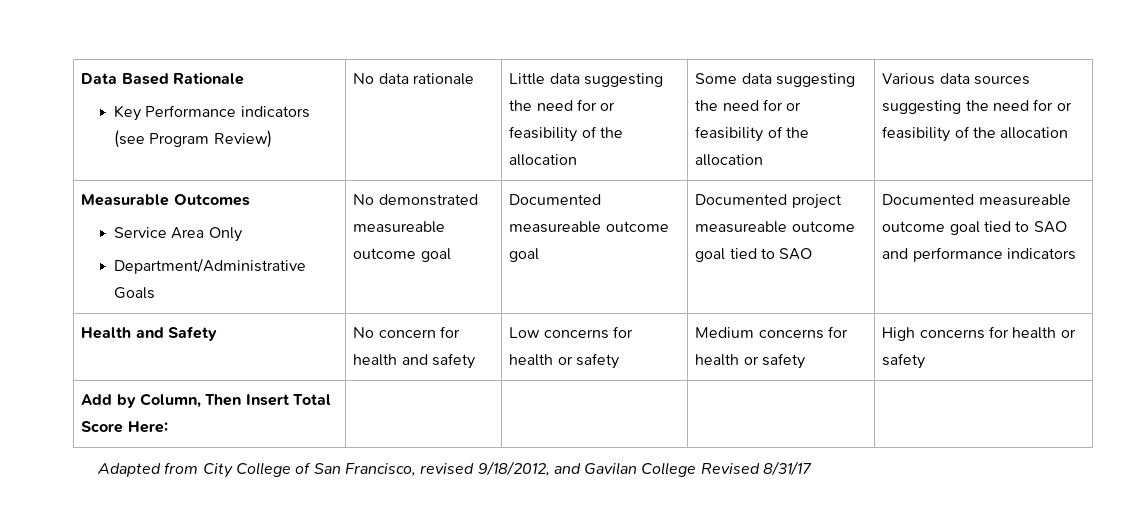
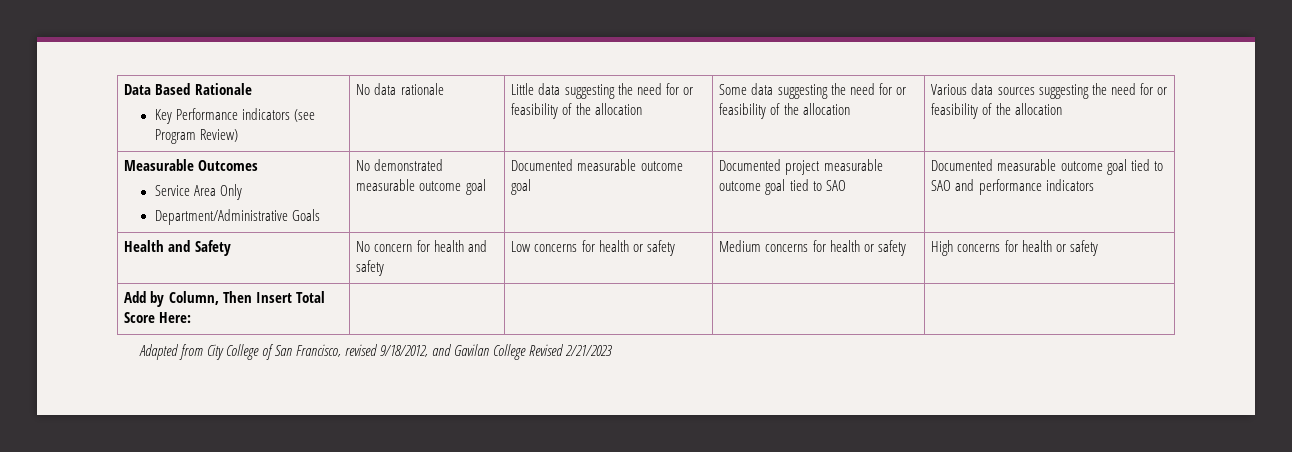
  Measurable Outcomes
  Service Area Only
- Department/Administrative Goals | No demonstrated measureable outcome goal | Documented measureable outcome goal | Documented project measureable outcome goal tied to SAO | Documented measureable outcome goal tied to SAO and performance indicators
+ Department/Administrative Goals | No demonstrated measurable outcome goal | Documented measurable outcome goal | Documented project measurable outcome goal tied to SAO | Documented measurable outcome goal tied to SAO and performance indicators
- Adapted from City College of San Francisco, revised 9/18/2012, and Gavilan College Revised 8/31/17
+ Adapted from City College of San Francisco, revised 9/18/2012, and Gavilan College Revised 2/21/2023

